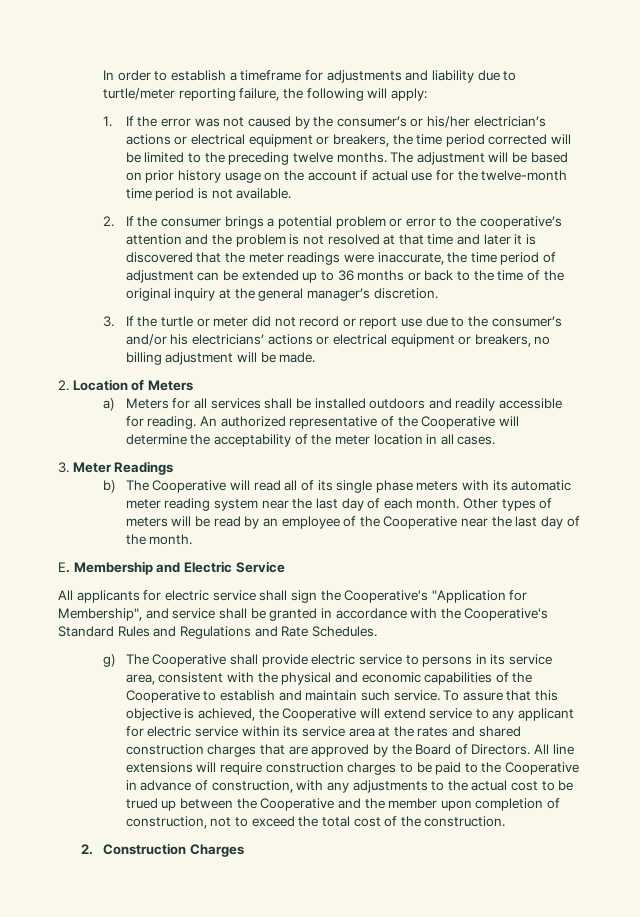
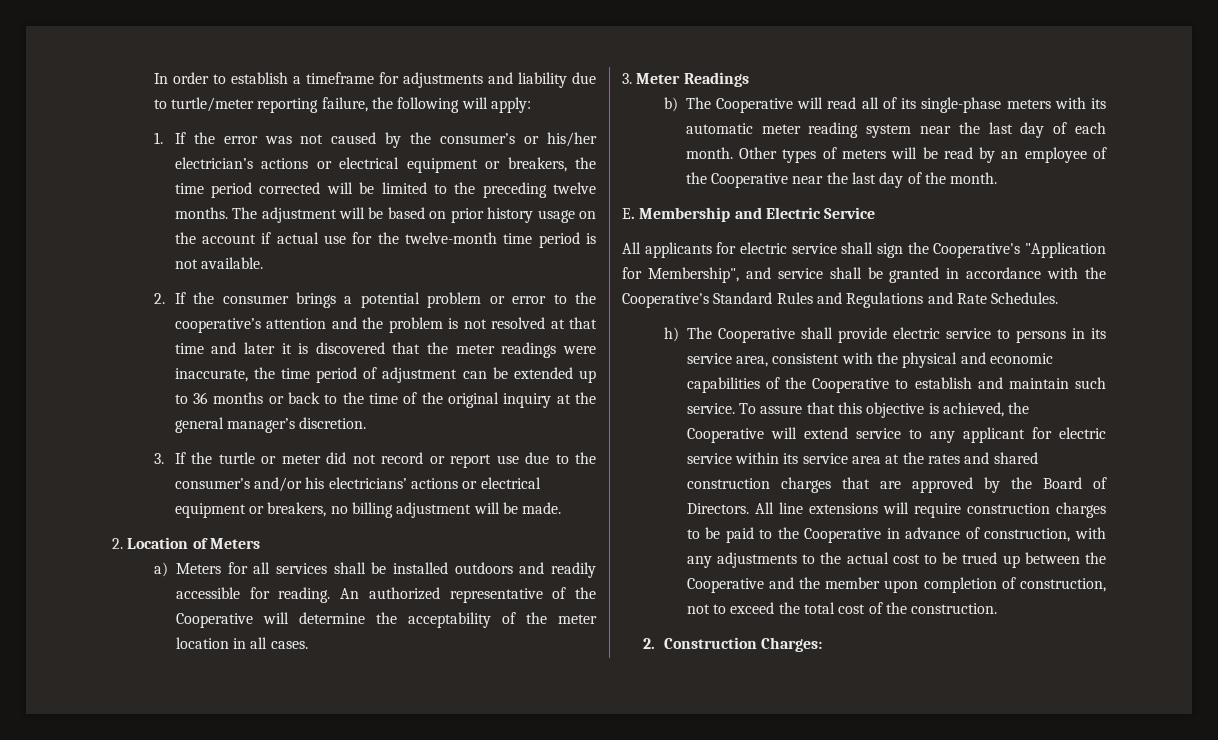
- b) The Cooperative will read all of its single phase meters with its automatic meter reading system near the last day of each month.
+ b) The Cooperative will read all of its single-phase meters with its automatic meter reading system near the last day of each month.
- g) The Cooperative shall provide electric service to persons in its service area, consistent with the physical and economic capabilities of the Cooperative to establish and maintain such service.
+ h) The Cooperative shall provide electric service to persons in its service area, consistent with the physical and economic capabilities of the Cooperative to establish and maintain such service.
- 2. Construction Charges
+ 2. Construction Charges:

